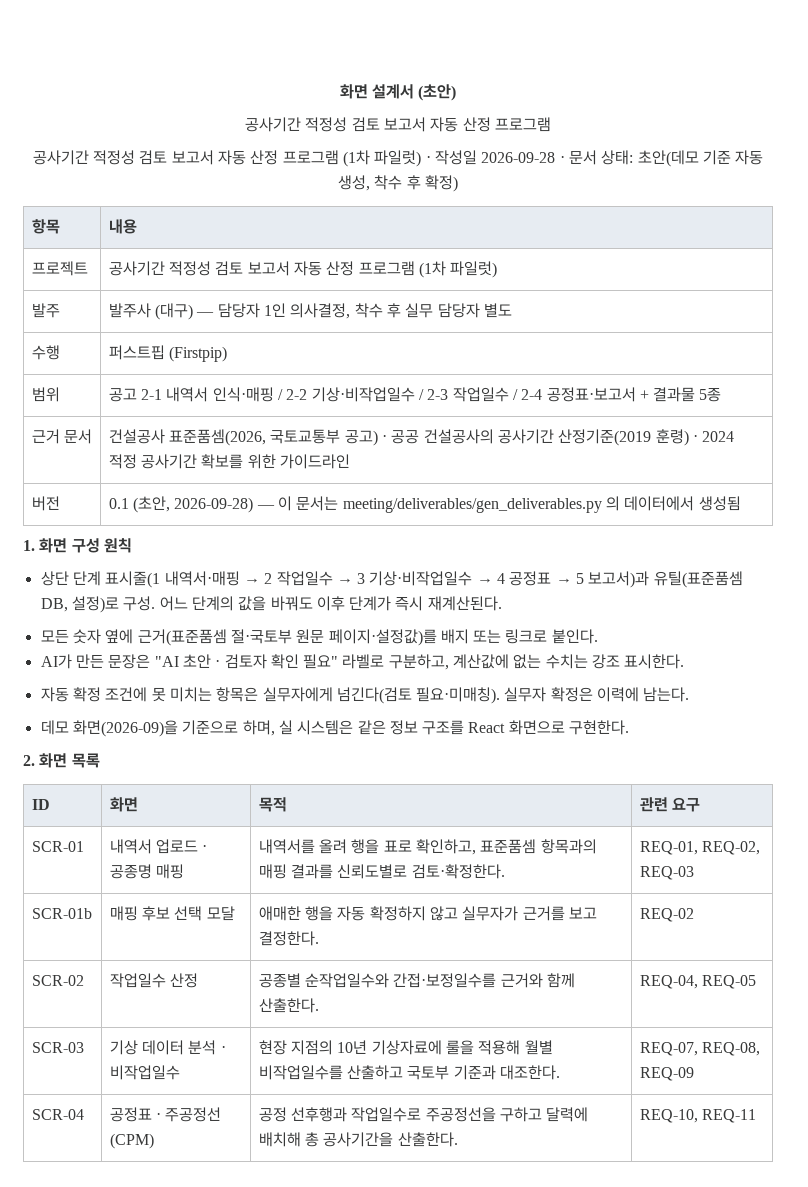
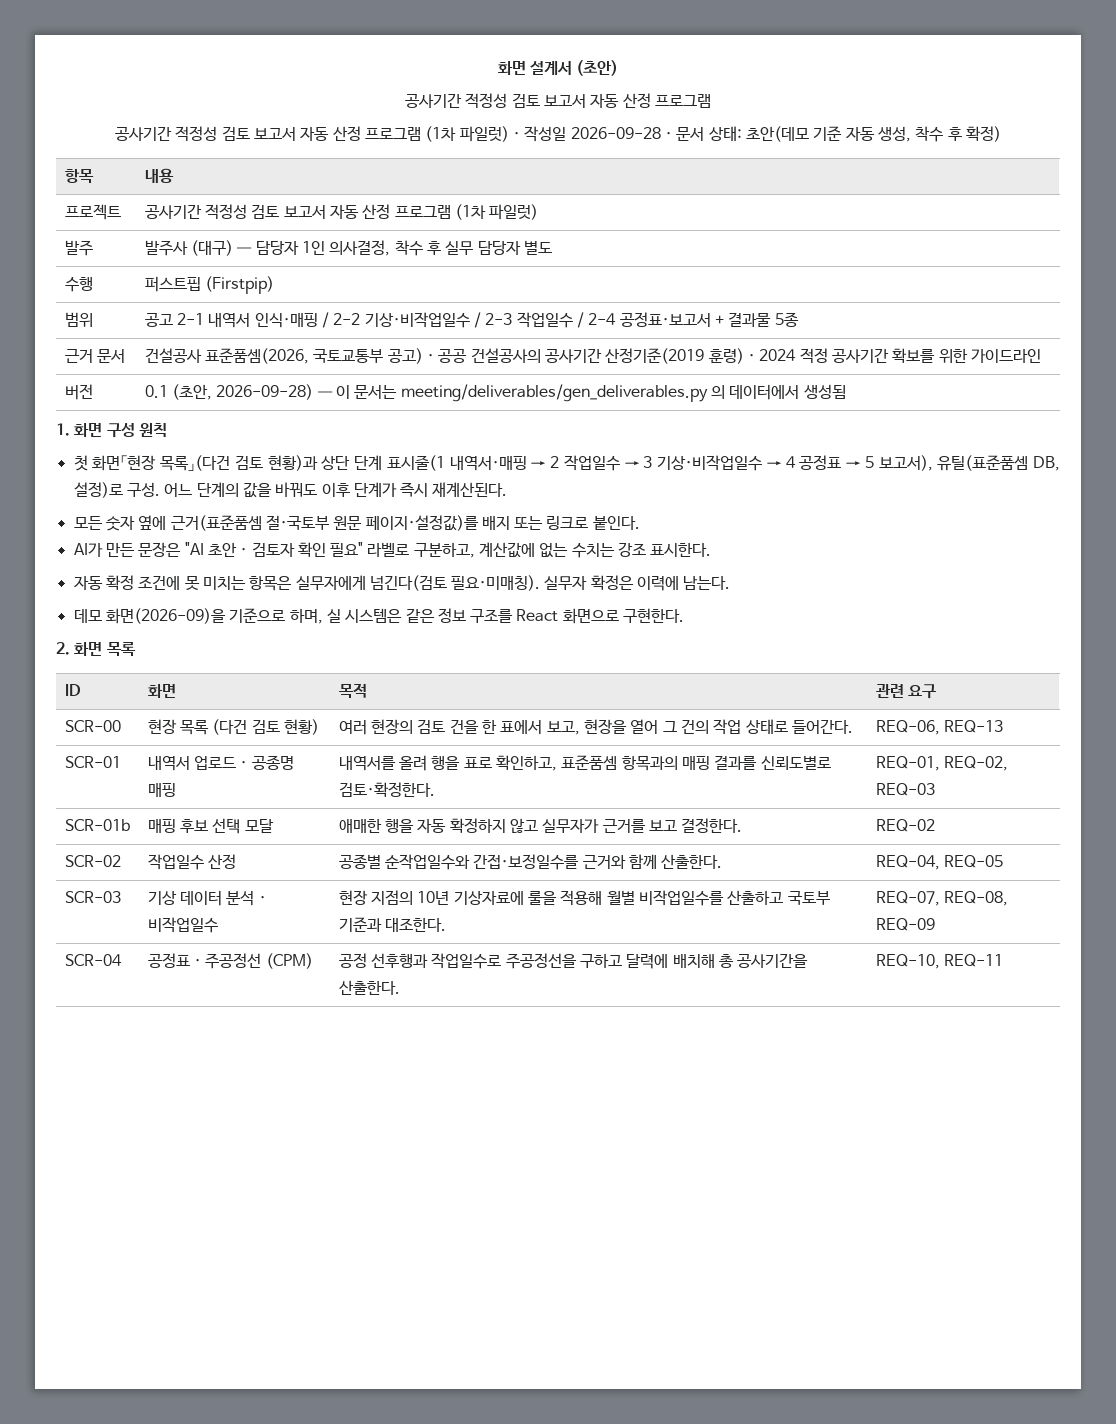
- 상단 단계 표시줄(1 내역서·매핑 → 2 작업일수 → 3 기상·비작업일수 → 4 공정표 → 5 보고서)과 유틸(표준품셈 DB, 설정)로 구성.
+ 첫 화면「현장 목록」(다건 검토 현황)과 상단 단계 표시줄(1 내역서·매핑 → 2 작업일수 → 3 기상·비작업일수 → 4 공정표 → 5 보고서), 유틸(표준품셈 DB, 설정)로 구성.
+ SCR-00 | 현장 목록 (다건 검토 현황) | 여러 현장의 검토 건을 한 표에서 보고, 현장을 열어 그 건의 작업 상태로 들어간다. | REQ-06, REQ-13

